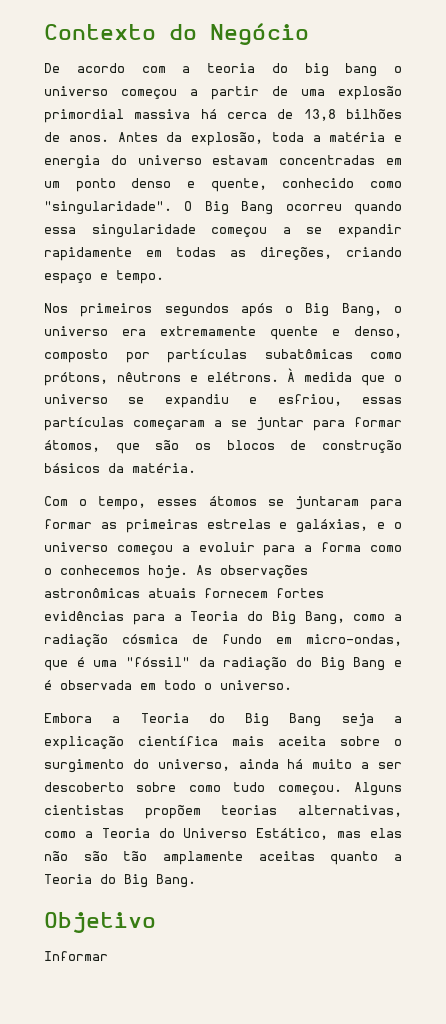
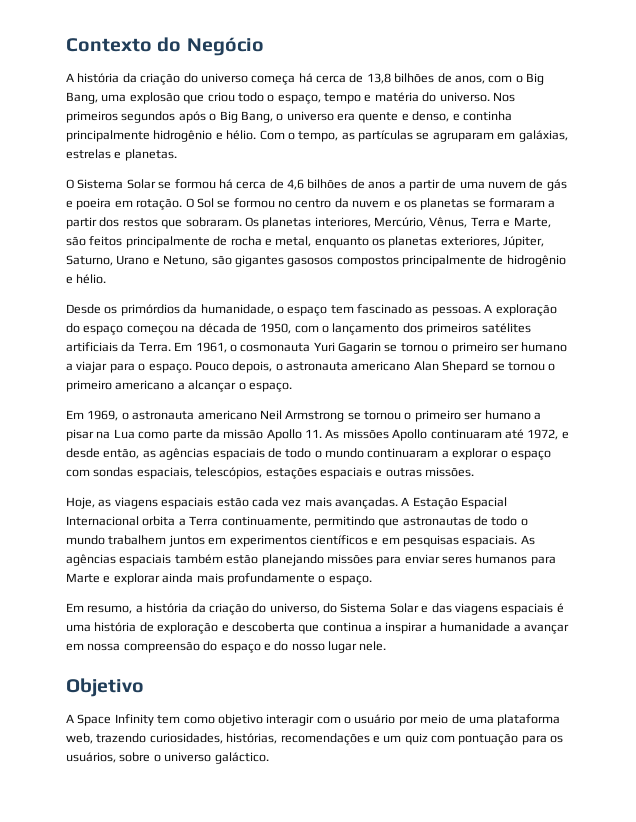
- De acordo com a teoria do big bang o universo começou a partir de uma explosão primordial massiva há cerca de 13,8 bilhões de anos. Antes da explosão, toda a matéria e energia do universo estavam concentradas em um ponto denso e quente, conhecido como "singularidade". O Big Bang ocorreu quando essa singularidade começou a se expandir rapidamente em todas as direções, criando espaço e tempo.
- Nos primeiros segundos após o Big Bang, o universo era extremamente quente e denso, composto por partículas subatômicas como prótons, nêutrons e elétrons. À medida que o universo se expandiu e esfriou, essas partículas começaram a se juntar para formar átomos, que são os blocos de construção básicos da matéria.
- Com o tempo, esses átomos se juntaram para formar as primeiras estrelas e galáxias, e o universo começou a evoluir para a forma como o conhecemos hoje. As observações astronômicas atuais fornecem fortes evidências para a Teoria do Big Bang, como a radiação cósmica de fundo em micro-ondas, que é uma "fóssil" da radiação do Big Bang e é observada em todo o universo.
- Embora a Teoria do Big Bang seja a explicação científica mais aceita sobre o surgimento do universo, ainda há muito a ser descoberto sobre como tudo começou. Alguns cientistas propõem teorias alternativas, como a Teoria do Universo Estático, mas elas não são tão amplamente aceitas quanto a Teoria do Big Bang.
+ A história da criação do universo começa há cerca de 13,8 bilhões de anos, com o Big Bang, uma explosão que criou todo o espaço, tempo e matéria do universo. Nos primeiros segundos após o Big Bang, o universo era quente e denso, e continha principalmente hidrogênio e hélio. Com o tempo, as partículas se agruparam em galáxias, estrelas e planetas.
+ O Sistema Solar se formou há cerca de 4,6 bilhões de anos a partir de uma nuvem de gás e poeira em rotação. O Sol se formou no centro da nuvem e os planetas se formaram a partir dos restos que sobraram. Os planetas interiores, Mercúrio, Vênus, Terra e Marte, são feitos principalmente de rocha e metal, enquanto os planetas exteriores, Júpiter, Saturno, Urano e Netuno, são gigantes gasosos compostos principalmente de hidrogênio e hélio.
+ Desde os primórdios da humanidade, o espaço tem fascinado as pessoas. A exploração do espaço começou na década de 1950, com o lançamento dos primeiros satélites artificiais da Terra. Em 1961, o cosmonauta Yuri Gagarin se tornou o primeiro ser humano a viajar para o espaço. Pouco depois, o astronauta americano Alan Shepard se tornou o primeiro americano a alcançar o espaço.
+ Em 1969, o astronauta americano Neil Armstrong se tornou o primeiro ser humano a pisar na Lua como parte da missão Apollo 11. As missões Apollo continuaram até 1972, e desde então, as agências espaciais de todo o mundo continuaram a explorar o espaço com sondas espaciais, telescópios, estações espaciais e outras missões.
+ Hoje, as viagens espaciais estão cada vez mais avançadas. A Estação Espacial Internacional orbita a Terra continuamente, permitindo que astronautas de todo o mundo trabalhem juntos em experimentos científicos e em pesquisas espaciais. As agências espaciais também estão planejando missões para enviar seres humanos para Marte e explorar ainda mais profundamente o espaço.
+ Em resumo, a história da criação do universo, do Sistema Solar e das viagens espaciais é uma história de exploração e descoberta que continua a inspirar a humanidade a avançar em nossa compreensão do espaço e do nosso lugar nele.
  Objetivo
- Informar
+ A Space Infinity tem como objetivo interagir com o usuário por meio de uma plataforma web, trazendo curiosidades, histórias, recomendações e um quiz com pontuação para os usuários, sobre o universo galáctico.

